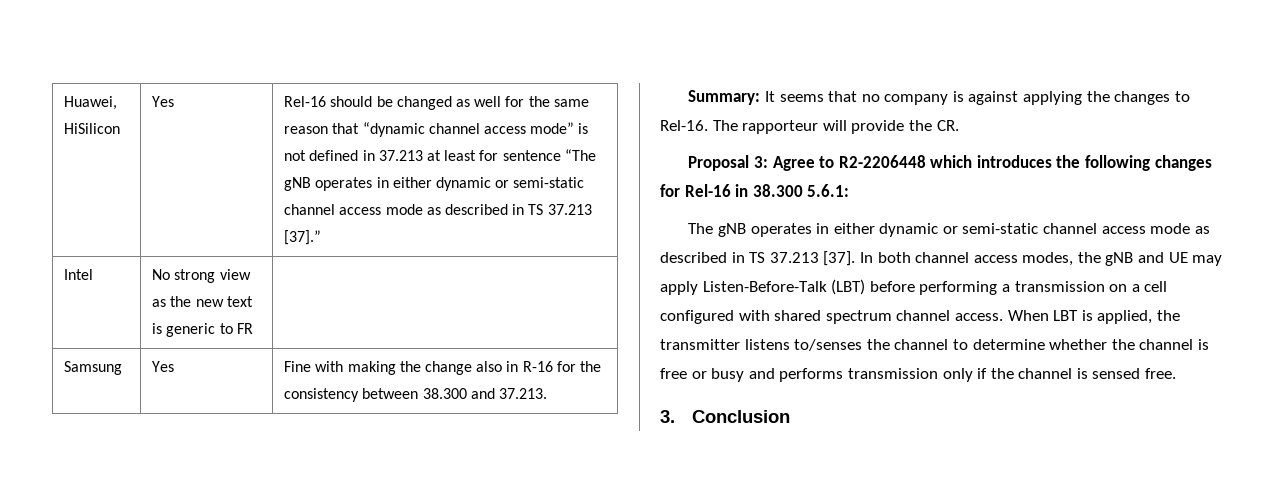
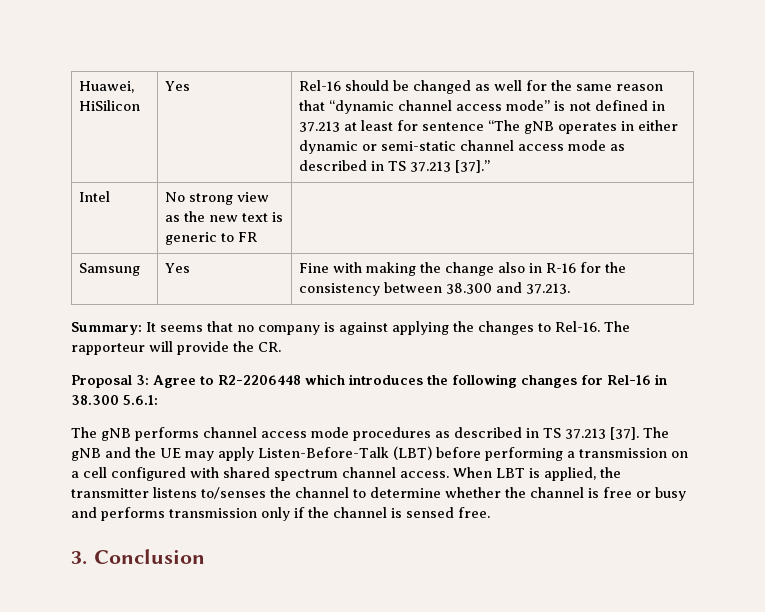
- The gNB operates in either dynamic or semi-static channel access mode as described in TS 37.213 [37].
+ The gNB performs channel access mode procedures as described in TS 37.213 [37].
- In both channel access modes, the gNB and UE may apply Listen-Before-Talk (LBT) before performing a transmission on a cell configured with shared spectrum channel access.
+ The gNB and the UE may apply Listen-Before-Talk (LBT) before performing a transmission on a cell configured with shared spectrum channel access.

